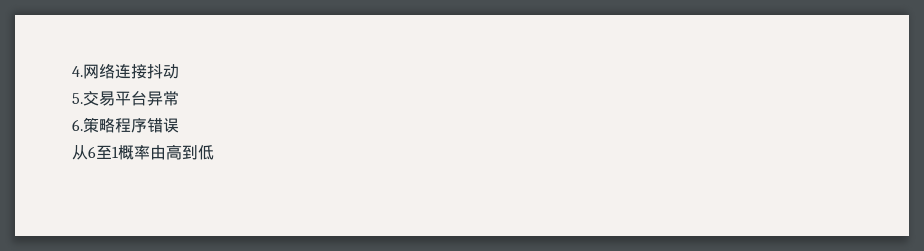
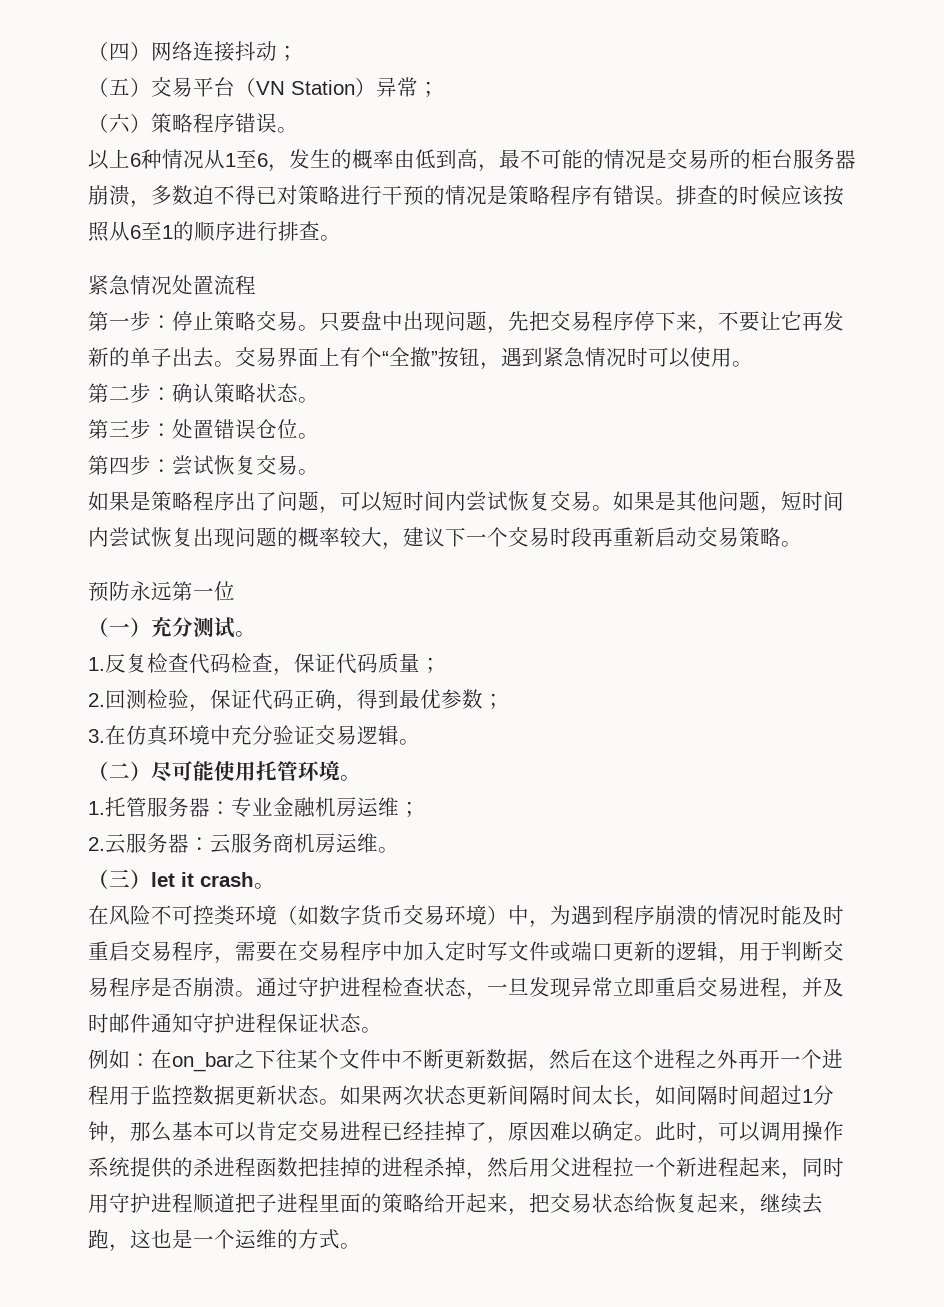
- 4.网络连接抖动
- 5.交易平台异常
- 6.策略程序错误
- 从6至1概率由高到低
+ （四）网络连接抖动；
+ （五）交易平台（VN Station）异常；
+ （六）策略程序错误。
+ 以上6种情况从1至6，发生的概率由低到高，最不可能的情况是交易所的柜台服务器崩溃，多数迫不得已对策略进行干预的情况是策略程序有错误。排查的时候应该按照从6至1的顺序进行排查。
+ 紧急情况处置流程
+ 第一步：停止策略交易。只要盘中出现问题，先把交易程序停下来，不要让它再发新的单子出去。交易界面上有个“全撤”按钮，遇到紧急情况时可以使用。
+ 第二步：确认策略状态。
+ 第三步：处置错误仓位。
+ 第四步：尝试恢复交易。
+ 如果是策略程序出了问题，可以短时间内尝试恢复交易。如果是其他问题，短时间内尝试恢复出现问题的概率较大，建议下一个交易时段再重新启动交易策略。
+ 预防永远第一位
+ （一）充分测试。
+ 1.反复检查代码检查，保证代码质量；
+ 2.回测检验，保证代码正确，得到最优参数；
+ 3.在仿真环境中充分验证交易逻辑。
+ （二）尽可能使用托管环境。
+ 1.托管服务器：专业金融机房运维；
+ 2.云服务器：云服务商机房运维。
+ （三）let it crash。
+ 在风险不可控类环境（如数字货币交易环境）中，为遇到程序崩溃的情况时能及时重启交易程序，需要在交易程序中加入定时写文件或端口更新的逻辑，用于判断交易程序是否崩溃。通过守护进程检查状态，一旦发现异常立即重启交易进程，并及时邮件通知守护进程保证状态。
+ 例如：在on_bar之下往某个文件中不断更新数据，然后在这个进程之外再开一个进程用于监控数据更新状态。如果两次状态更新间隔时间太长，如间隔时间超过1分钟，那么基本可以肯定交易进程已经挂掉了，原因难以确定。此时，可以调用操作系统提供的杀进程函数把挂掉的进程杀掉，然后用父进程拉一个新进程起来，同时用守护进程顺道把子进程里面的策略给开起来，把交易状态给恢复起来，继续去跑，这也是一个运维的方式。

